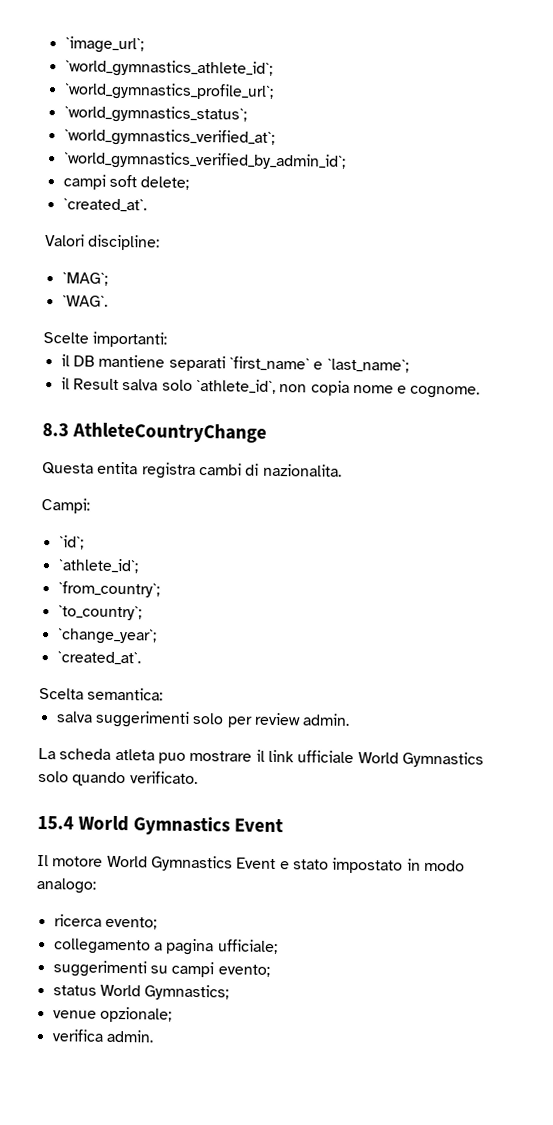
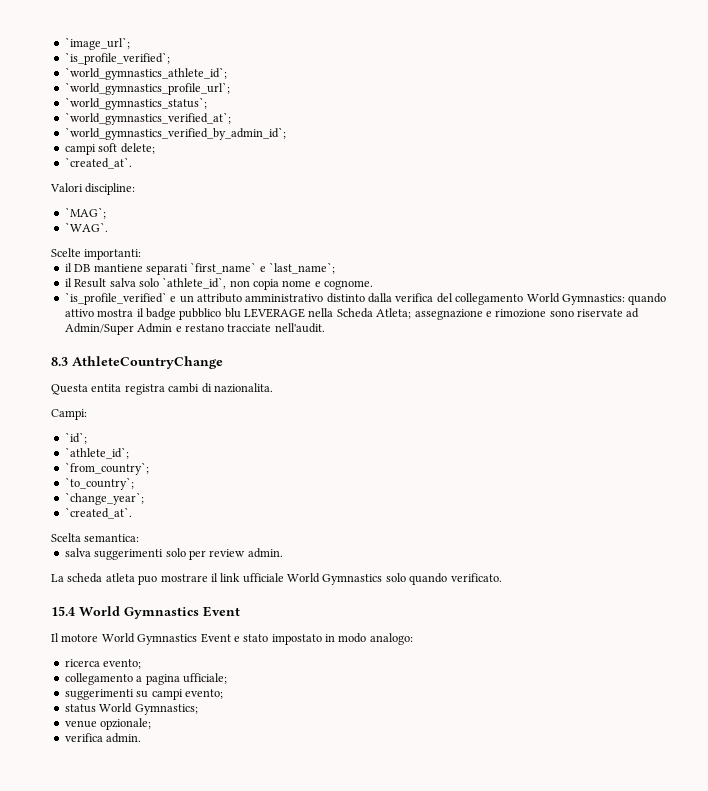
+ `is_profile_verified`;
+ `is_profile_verified` e un attributo amministrativo distinto dalla verifica del collegamento World Gymnastics: quando attivo mostra il badge pubblico blu LEVERAGE nella Scheda Atleta; assegnazione e rimozione sono riservate ad Admin/Super Admin e restano tracciate nell'audit.

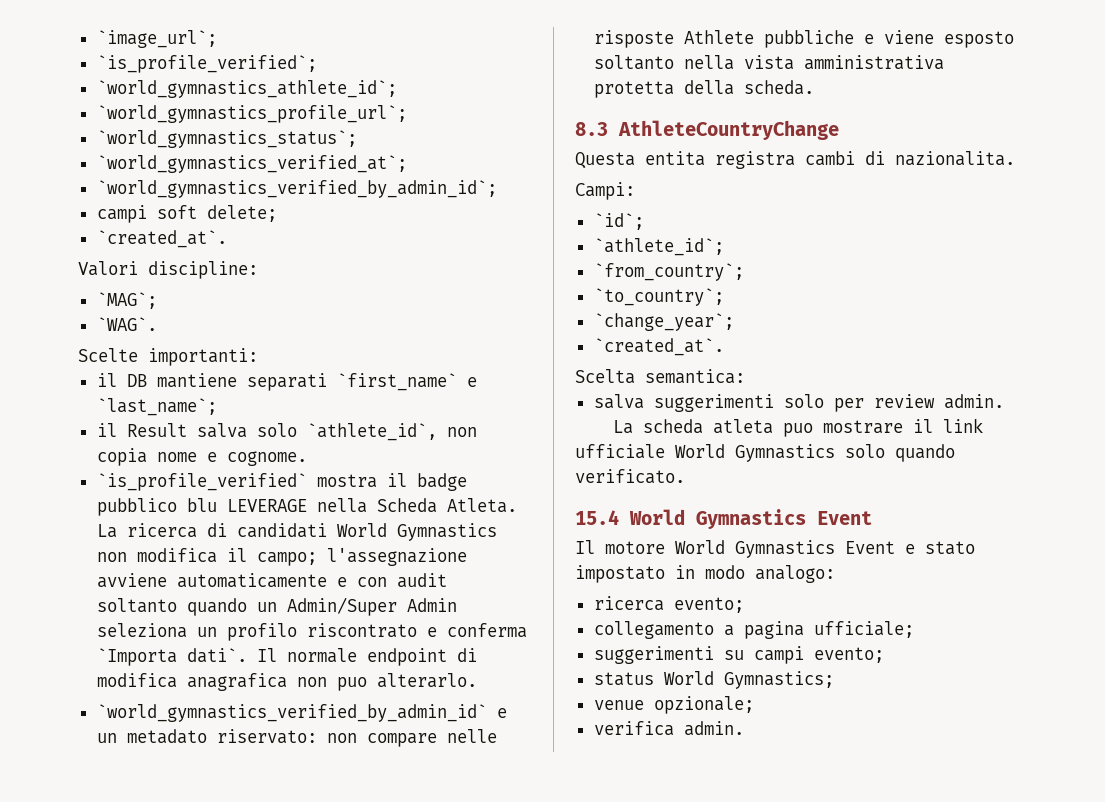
- `is_profile_verified` e un attributo amministrativo distinto dalla verifica del collegamento World Gymnastics: quando attivo mostra il badge pubblico blu LEVERAGE nella Scheda Atleta; assegnazione e rimozione sono riservate ad Admin/Super Admin e restano tracciate nell'audit.
+ `is_profile_verified` mostra il badge pubblico blu LEVERAGE nella Scheda Atleta. La ricerca di candidati World Gymnastics non modifica il campo; l'assegnazione avviene automaticamente e con audit soltanto quando un Admin/Super Admin seleziona un profilo riscontrato e conferma `Importa dati`. Il normale endpoint di modifica anagrafica non puo alterarlo.
+ `world_gymnastics_verified_by_admin_id` e un metadato riservato: non compare nelle risposte Athlete pubbliche e viene esposto soltanto nella vista amministrativa protetta della scheda.

